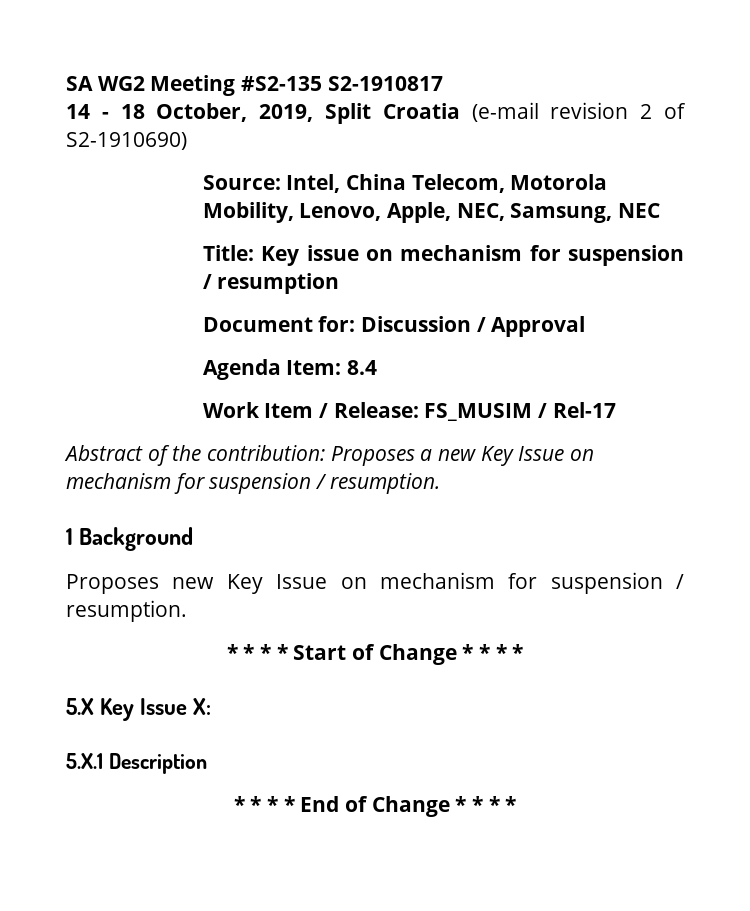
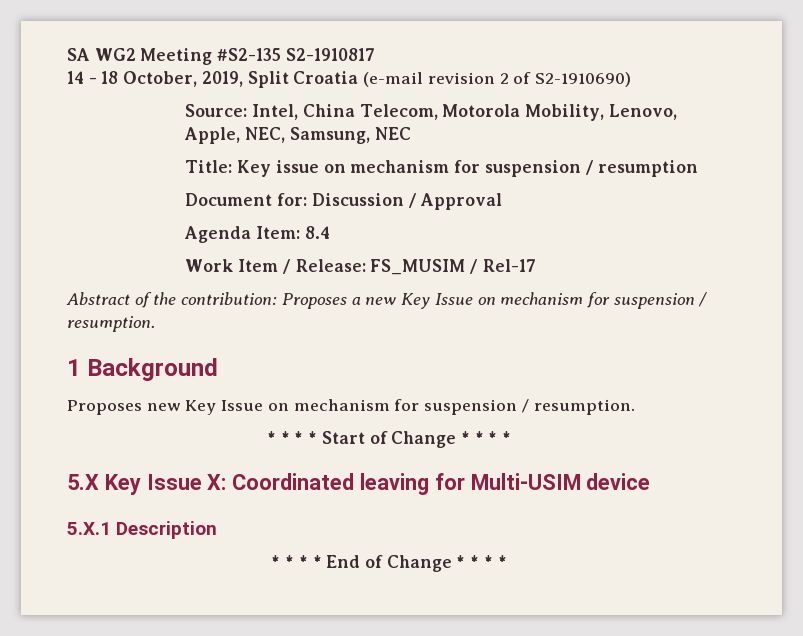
- 5.X Key Issue X:
+ 5.X Key Issue X: Coordinated leaving for Multi-USIM device

